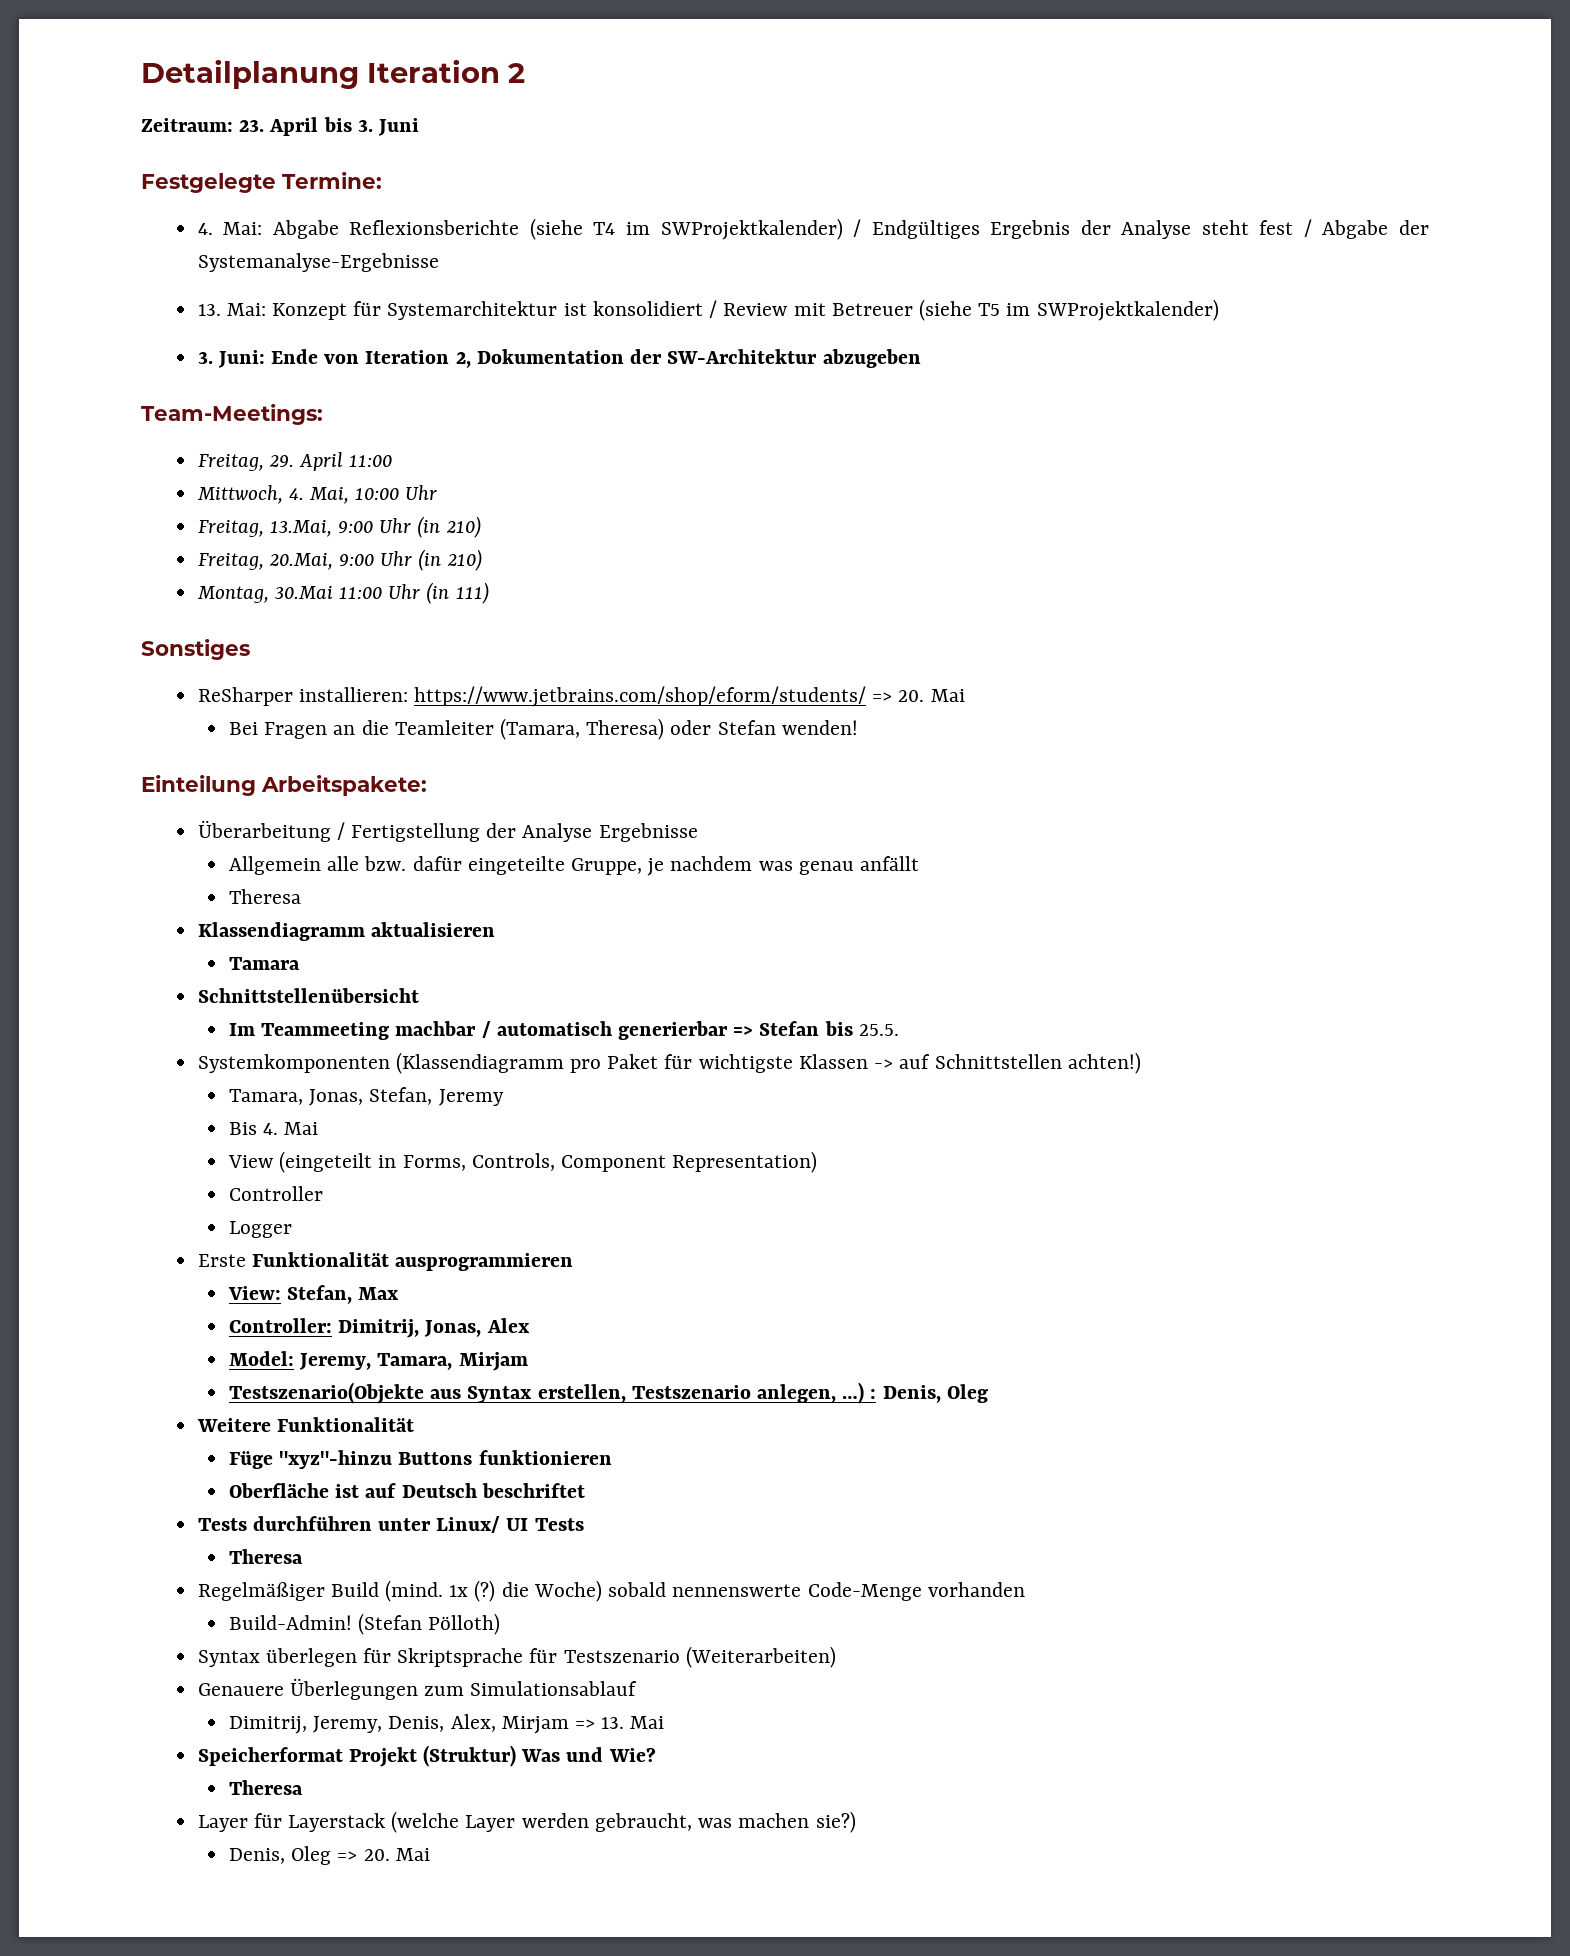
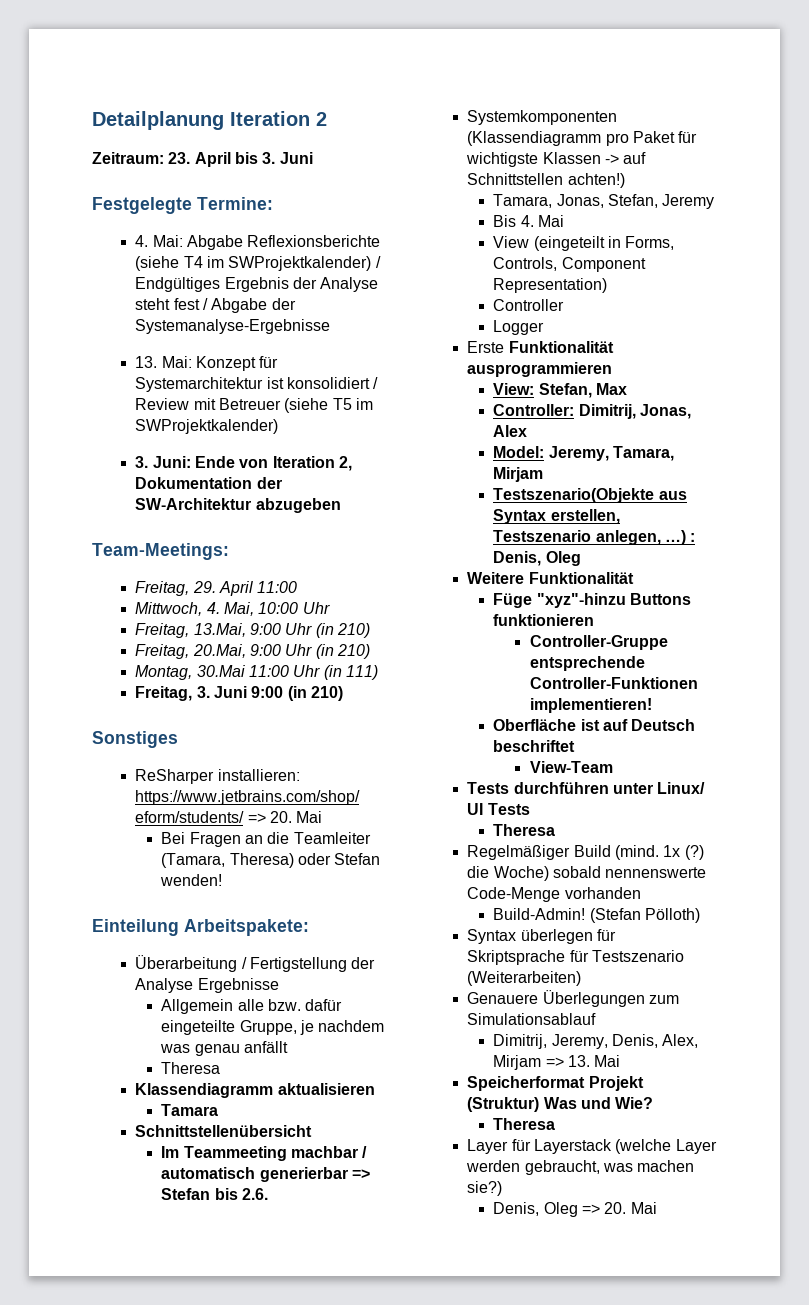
+ Freitag, 3. Juni 9:00 (in 210)
- Im Teammeeting machbar / automatisch generierbar => Stefan bis 25.5.
+ Im Teammeeting machbar / automatisch generierbar => Stefan bis 2.6.
+ Controller-Gruppe entsprechende Controller-Funktionen implementieren!
+ View-Team

